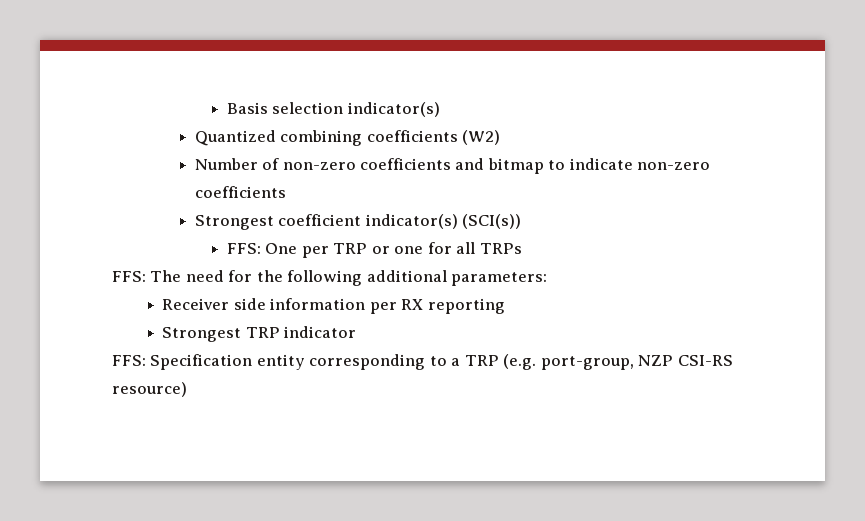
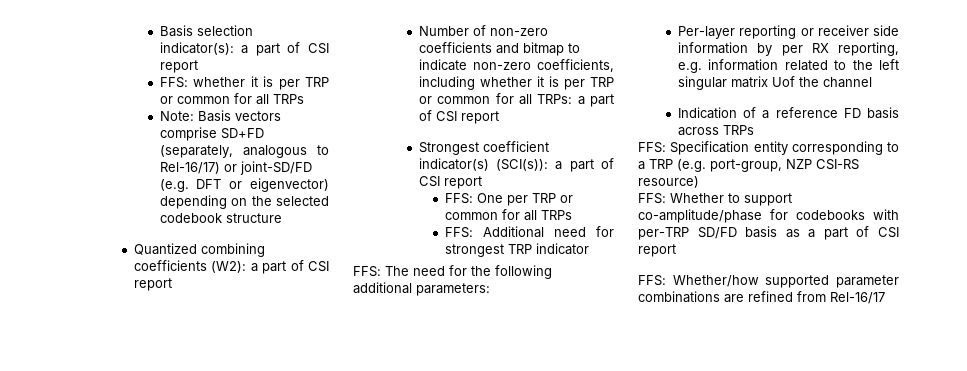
- Basis selection indicator(s)
- Quantized combining coefficients (W2)
+ Basis selection indicator(s): a part of CSI report
+ FFS: whether it is per TRP or common for all TRPs
+ Note: Basis vectors comprise SD+FD (separately, analogous to Rel-16/17) or joint-SD/FD (e.g. DFT or eigenvector) depending on the selected codebook structure
+ Quantized combining coefficients (W2): a part of CSI report
- Number of non-zero coefficients and bitmap to indicate non-zero coefficients
- Strongest coefficient indicator(s) (SCI(s))
+ Number of non-zero coefficients and bitmap to indicate non-zero coefficients, including whether it is per TRP or common for all TRPs: a part of CSI report
+ Strongest coefficient indicator(s) (SCI(s)): a part of CSI report
- FFS: One per TRP or one for all TRPs
+ FFS: One per TRP or common for all TRPs
+ FFS: Additional need for strongest TRP indicator
- Receiver side information per RX reporting
- Strongest TRP indicator
+ Per-layer reporting or receiver side information by per RX reporting, e.g. information related to the left singular matrix Uof the channel
+ Indication of a reference FD basis across TRPs
+ FFS: Whether to support co-amplitude/phase for codebooks with per-TRP SD/FD basis as a part of CSI report
+ FFS: Whether/how supported parameter combinations are refined from Rel-16/17

